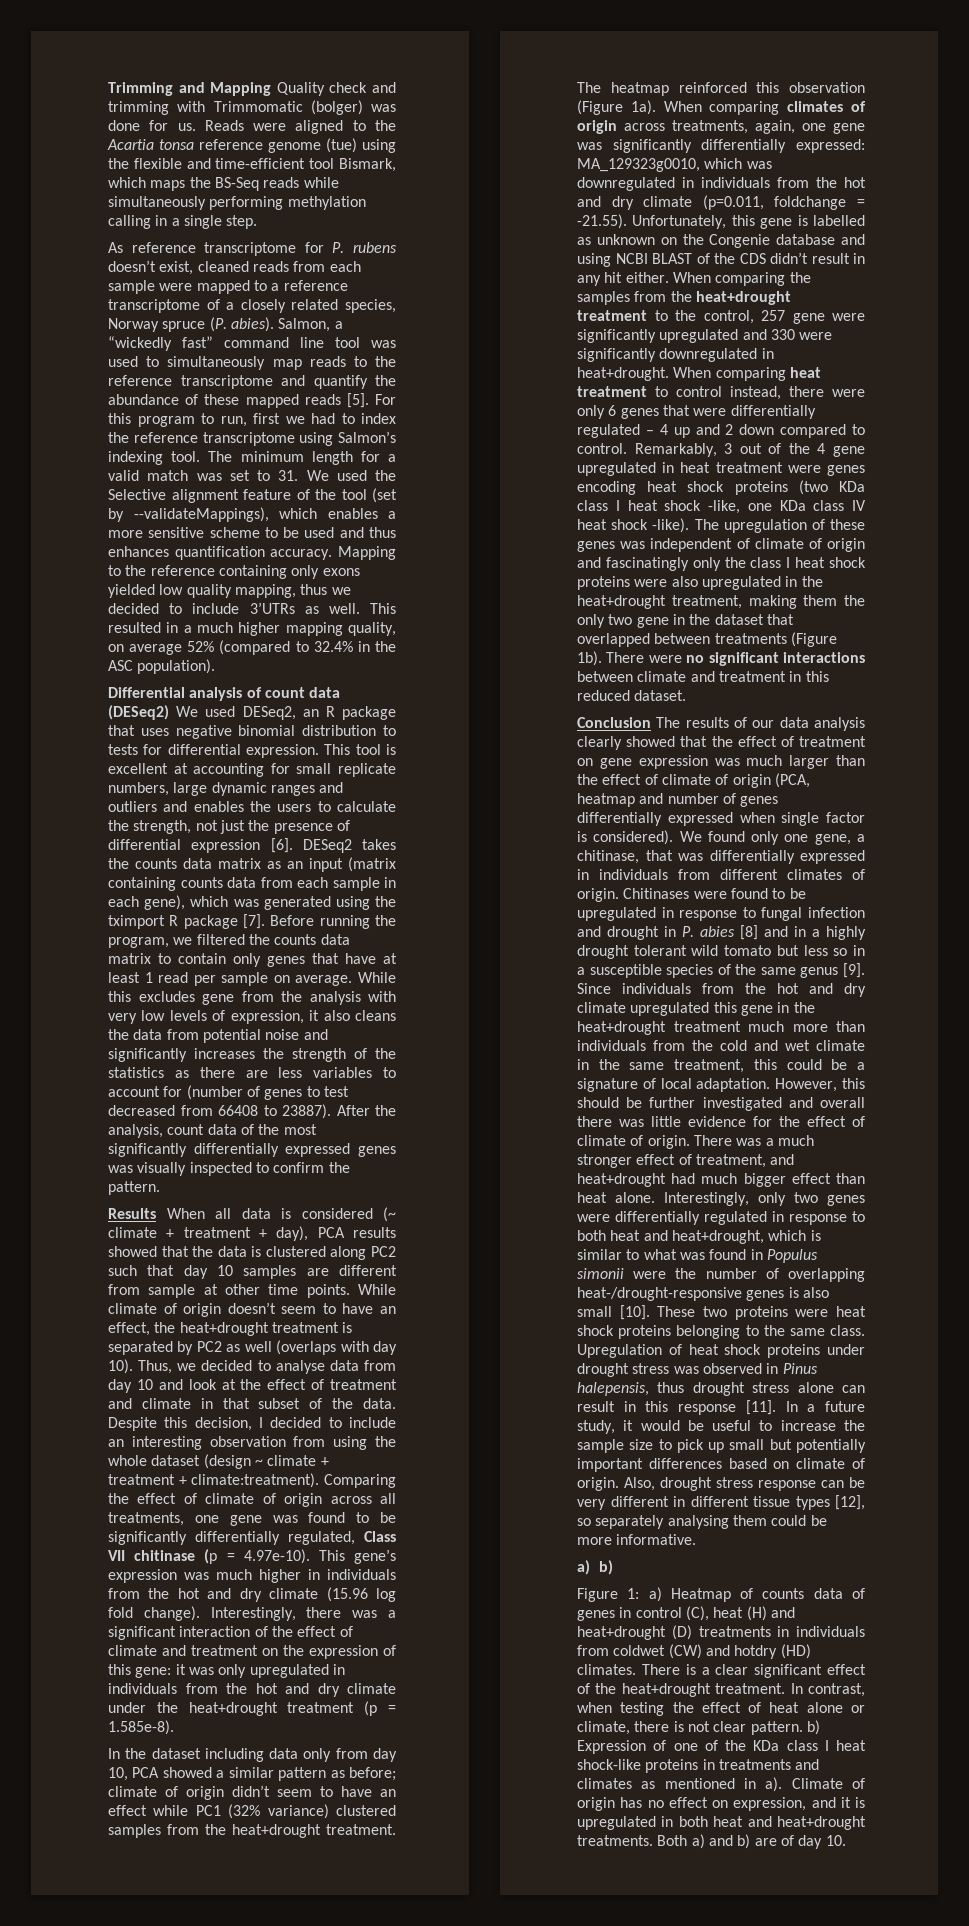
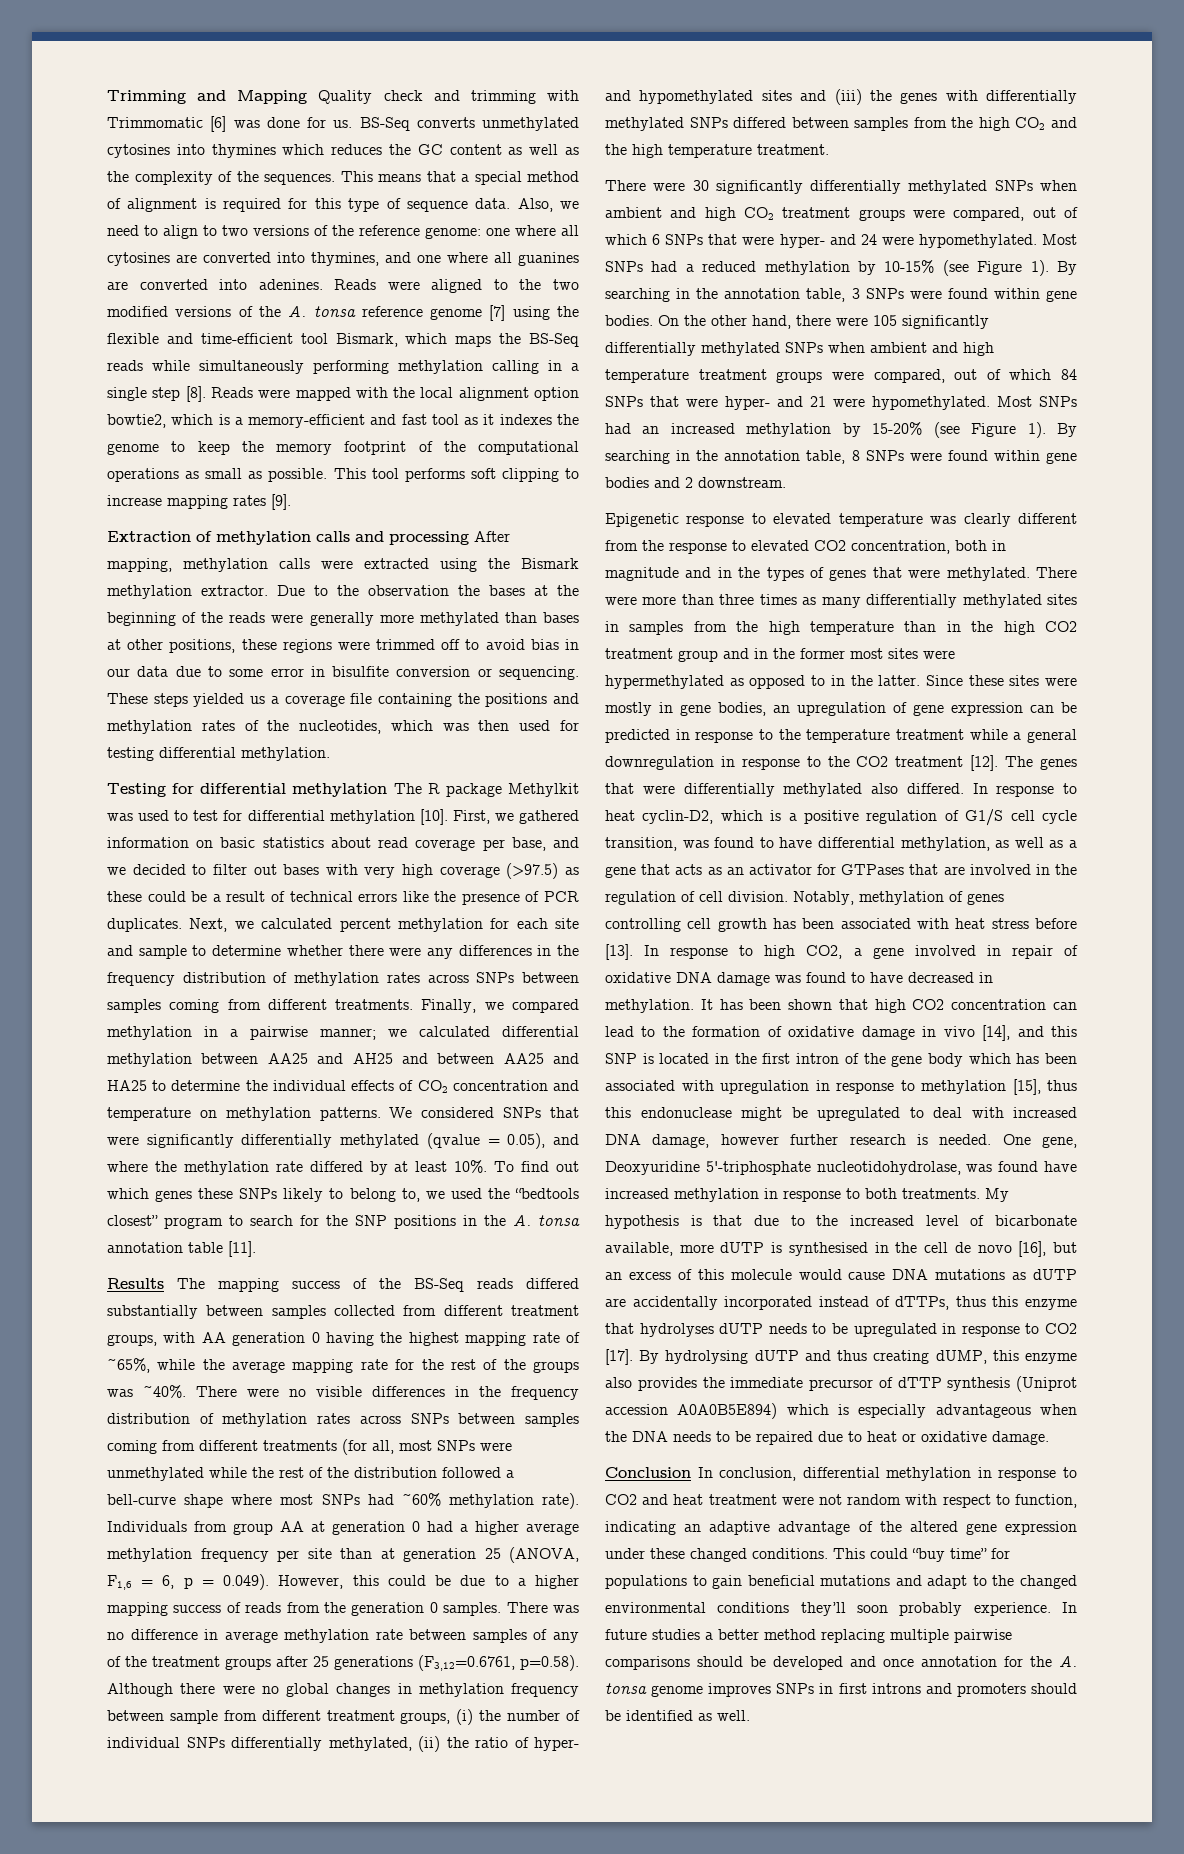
- Trimming and Mapping Quality check and trimming with Trimmomatic (bolger) was done for us.
+ Trimming and Mapping Quality check and trimming with Trimmomatic [6] was done for us.
+ BS-Seq converts unmethylated cytosines into thymines which reduces the GC content as well as the complexity of the sequences. This means that a special method of alignment is required for this type of sequence data. Also, we need to align to two versions of the reference genome: one where all cytosines are converted into thymines, and one where all guanines are converted into adenines.
- Reads were aligned to the Acartia tonsa reference genome (tue) using the flexible and time-efficient tool Bismark, which maps the BS-Seq reads while simultaneously performing methylation calling in a single step.
- As reference transcriptome for P. rubens doesn’t exist, cleaned reads from each sample were mapped to a reference transcriptome of a closely related species, Norway spruce (P. abies). Salmon, a “wickedly fast” command line tool was used to simultaneously map reads to the reference transcriptome and quantify the abundance of these mapped reads [5]. For this program to run, first we had to index the reference transcriptome using Salmon’s indexing tool. The minimum length for a valid match was set to 31. We used the Selective alignment feature of the tool (set by --validateMappings), which enables a more sensitive scheme to be used and thus enhances quantification accuracy. Mapping to the reference containing only exons yielded low quality mapping, thus we decided to include 3’UTRs as well. This resulted in a much higher mapping quality, on average 52% (compared to 32.4% in the ASC population).
- Differential analysis of count data (DESeq2) We used DESeq2, an R package that uses negative binomial distribution to tests for differential expression. This tool is excellent at accounting for small replicate numbers, large dynamic ranges and outliers and enables the users to calculate the strength, not just the presence of differential expression [6]. DESeq2 takes the counts data matrix as an input (matrix containing counts data from each sample in each gene), which was generated using the tximport R package [7]. Before running the program, we filtered the counts data matrix to contain only genes that have at least 1 read per sample on average. While this excludes gene from the analysis with very low levels of expression, it also cleans the data from potential noise and significantly increases the strength of the statistics as there are less variables to account for (number of genes to test decreased from 66408 to 23887). After the analysis, count data of the most significantly differentially expressed genes was visually inspected to confirm the pattern.
- Results When all data is considered (~ climate + treatment + day), PCA results showed that the data is clustered along PC2 such that day 10 samples are different from sample at other time points. While climate of origin doesn’t seem to have an effect, the heat+drought treatment is separated by PC2 as well (overlaps with day 10). Thus, we decided to analyse data from day 10 and look at the effect of treatment and climate in that subset of the data. Despite this decision, I decided to include an interesting observation from using the whole dataset (design ~ climate + treatment + climate:treatment). Comparing the effect of climate of origin across all treatments, one gene was found to be significantly differentially regulated, Class VII chitinase (p = 4.97e-10). This gene’s expression was much higher in individuals from the hot and dry climate (15.96 log fold change). Interestingly, there was a significant interaction of the effect of climate and treatment on the expression of this gene: it was only upregulated in individuals from the hot and dry climate under the heat+drought treatment (p = 1.585e-8).
- In the dataset including data only from day 10, PCA showed a similar pattern as before; climate of origin didn’t seem to have an effect while PC1 (32% variance) clustered samples from the heat+drought treatment. The heatmap reinforced this observation (Figure 1a). When comparing climates of origin across treatments, again, one gene was significantly differentially expressed: MA_129323g0010, which was downregulated in individuals from the hot and dry climate (p=0.011, foldchange = -21.55). Unfortunately, this gene is labelled as unknown on the Congenie database and using NCBI BLAST of the CDS didn’t result in any hit either. When comparing the samples from the heat+drought treatment to the control, 257 gene were significantly upregulated and 330 were significantly downregulated in heat+drought. When comparing heat treatment to control instead, there were only 6 genes that were differentially regulated – 4 up and 2 down compared to control. Remarkably, 3 out of the 4 gene upregulated in heat treatment were genes encoding heat shock proteins (two KDa class I heat shock -like, one KDa class IV heat shock -like). The upregulation of these genes was independent of climate of origin and fascinatingly only the class I heat shock proteins were also upregulated in the heat+drought treatment, making them the only two gene in the dataset that overlapped between treatments (Figure 1b). There were no significant interactions between climate and treatment in this reduced dataset.
- Conclusion The results of our data analysis clearly showed that the effect of treatment on gene expression was much larger than the effect of climate of origin (PCA, heatmap and number of genes differentially expressed when single factor is considered). We found only one gene, a chitinase, that was differentially expressed in individuals from different climates of origin. Chitinases were found to be upregulated in response to fungal infection and drought in P. abies [8] and in a highly drought tolerant wild tomato but less so in a susceptible species of the same genus [9]. Since individuals from the hot and dry climate upregulated this gene in the heat+drought treatment much more than individuals from the cold and wet climate in the same treatment, this could be a signature of local adaptation. However, this should be further investigated and overall there was little evidence for the effect of climate of origin. There was a much stronger effect of treatment, and heat+drought had much bigger effect than heat alone. Interestingly, only two genes were differentially regulated in response to both heat and heat+drought, which is similar to what was found in Populus simonii were the number of overlapping heat-/drought-responsive genes is also small [10]. These two proteins were heat shock proteins belonging to the same class. Upregulation of heat shock proteins under drought stress was observed in Pinus halepensis, thus drought stress alone can result in this response [11]. In a future study, it would be useful to increase the sample size to pick up small but potentially important differences based on climate of origin. Also, drought stress response can be very different in different tissue types [12], so separately analysing them could be more informative.
- a) b)
- Figure 1: a) Heatmap of counts data of genes in control (C), heat (H) and heat+drought (D) treatments in individuals from coldwet (CW) and hotdry (HD) climates. There is a clear significant effect of the heat+drought treatment. In contrast, when testing the effect of heat alone or climate, there is not clear pattern. b) Expression of one of the KDa class I heat shock-like proteins in treatments and climates as mentioned in a). Climate of origin has no effect on expression, and it is upregulated in both heat and heat+drought treatments. Both a) and b) are of day 10.
+ Reads were aligned to the two modified versions of the A. tonsa reference genome [7] using the flexible and time-efficient tool Bismark, which maps the BS-Seq reads while simultaneously performing methylation calling in a single step [8]. Reads were mapped with the local alignment option bowtie2, which is a memory-efficient and fast tool as it indexes the genome to keep the memory footprint of the computational operations as small as possible. This tool performs soft clipping to increase mapping rates [9].
+ Extraction of methylation calls and processing After mapping, methylation calls were extracted using the Bismark methylation extractor. Due to the observation the bases at the beginning of the reads were generally more methylated than bases at other positions, these regions were trimmed off to avoid bias in our data due to some error in bisulfite conversion or sequencing. These steps yielded us a coverage file containing the positions and methylation rates of the nucleotides, which was then used for testing differential methylation.
+ Testing for differential methylation The R package Methylkit was used to test for differential methylation [10]. First, we gathered information on basic statistics about read coverage per base, and we decided to filter out bases with very high coverage (>97.5) as these could be a result of technical errors like the presence of PCR duplicates. Next, we calculated percent methylation for each site and sample to determine whether there were any differences in the frequency distribution of methylation rates across SNPs between samples coming from different treatments. Finally, we compared methylation in a pairwise manner; we calculated differential methylation between AA25 and AH25 and between AA25 and HA25 to determine the individual effects of CO2 concentration and temperature on methylation patterns. We considered SNPs that were significantly differentially methylated (qvalue = 0.05), and where the methylation rate differed by at least 10%. To find out which genes these SNPs likely to belong to, we used the “bedtools closest” program to search for the SNP positions in the A. tonsa annotation table [11].
+ Results The mapping success of the BS-Seq reads differed substantially between samples collected from different treatment groups, with AA generation 0 having the highest mapping rate of ~65%, while the average mapping rate for the rest of the groups was ~40%. There were no visible differences in the frequency distribution of methylation rates across SNPs between samples coming from different treatments (for all, most SNPs were unmethylated while the rest of the distribution followed a bell-curve shape where most SNPs had ~60% methylation rate). Individuals from group AA at generation 0 had a higher average methylation frequency per site than at generation 25 (ANOVA, F1,6 = 6, p = 0.049). However, this could be due to a higher mapping success of reads from the generation 0 samples. There was no difference in average methylation rate between samples of any of the treatment groups after 25 generations (F3,12=0.6761, p=0.58). Although there were no global changes in methylation frequency between sample from different treatment groups, (i) the number of individual SNPs differentially methylated, (ii) the ratio of hyper- and hypomethylated sites and (iii) the genes with differentially methylated SNPs differed between samples from the high CO2 and the high temperature treatment.
+ There were 30 significantly differentially methylated SNPs when ambient and high CO2 treatment groups were compared, out of which 6 SNPs that were hyper- and 24 were hypomethylated. Most SNPs had a reduced methylation by 10-15% (see Figure 1). By searching in the annotation table, 3 SNPs were found within gene bodies. On the other hand, there were 105 significantly differentially methylated SNPs when ambient and high temperature treatment groups were compared, out of which 84 SNPs that were hyper- and 21 were hypomethylated. Most SNPs had an increased methylation by 15-20% (see Figure 1). By searching in the annotation table, 8 SNPs were found within gene bodies and 2 downstream.
+ Epigenetic response to elevated temperature was clearly different from the response to elevated CO2 concentration, both in magnitude and in the types of genes that were methylated. There were more than three times as many differentially methylated sites in samples from the high temperature than in the high CO2 treatment group and in the former most sites were hypermethylated as opposed to in the latter. Since these sites were mostly in gene bodies, an upregulation of gene expression can be predicted in response to the temperature treatment while a general downregulation in response to the CO2 treatment [12]. The genes that were differentially methylated also differed. In response to heat cyclin-D2, which is a positive regulation of G1/S cell cycle transition, was found to have differential methylation, as well as a gene that acts as an activator for GTPases that are involved in the regulation of cell division. Notably, methylation of genes controlling cell growth has been associated with heat stress before [13]. In response to high CO2, a gene involved in repair of oxidative DNA damage was found to have decreased in methylation. It has been shown that high CO2 concentration can lead to the formation of oxidative damage in vivo [14], and this SNP is located in the first intron of the gene body which has been associated with upregulation in response to methylation [15], thus this endonuclease might be upregulated to deal with increased DNA damage, however further research is needed. One gene, Deoxyuridine 5'-triphosphate nucleotidohydrolase, was found have increased methylation in response to both treatments. My hypothesis is that due to the increased level of bicarbonate available, more dUTP is synthesised in the cell de novo [16], but an excess of this molecule would cause DNA mutations as dUTP are accidentally incorporated instead of dTTPs, thus this enzyme that hydrolyses dUTP needs to be upregulated in response to CO2 [17]. By hydrolysing dUTP and thus creating dUMP, this enzyme also provides the immediate precursor of dTTP synthesis (Uniprot accession A0A0B5E894) which is especially advantageous when the DNA needs to be repaired due to heat or oxidative damage.
+ Conclusion In conclusion, differential methylation in response to CO2 and heat treatment were not random with respect to function, indicating an adaptive advantage of the altered gene expression under these changed conditions. This could “buy time” for populations to gain beneficial mutations and adapt to the changed environmental conditions they’ll soon probably experience. In future studies a better method replacing multiple pairwise comparisons should be developed and once annotation for the A. tonsa genome improves SNPs in first introns and promoters should be identified as well.

